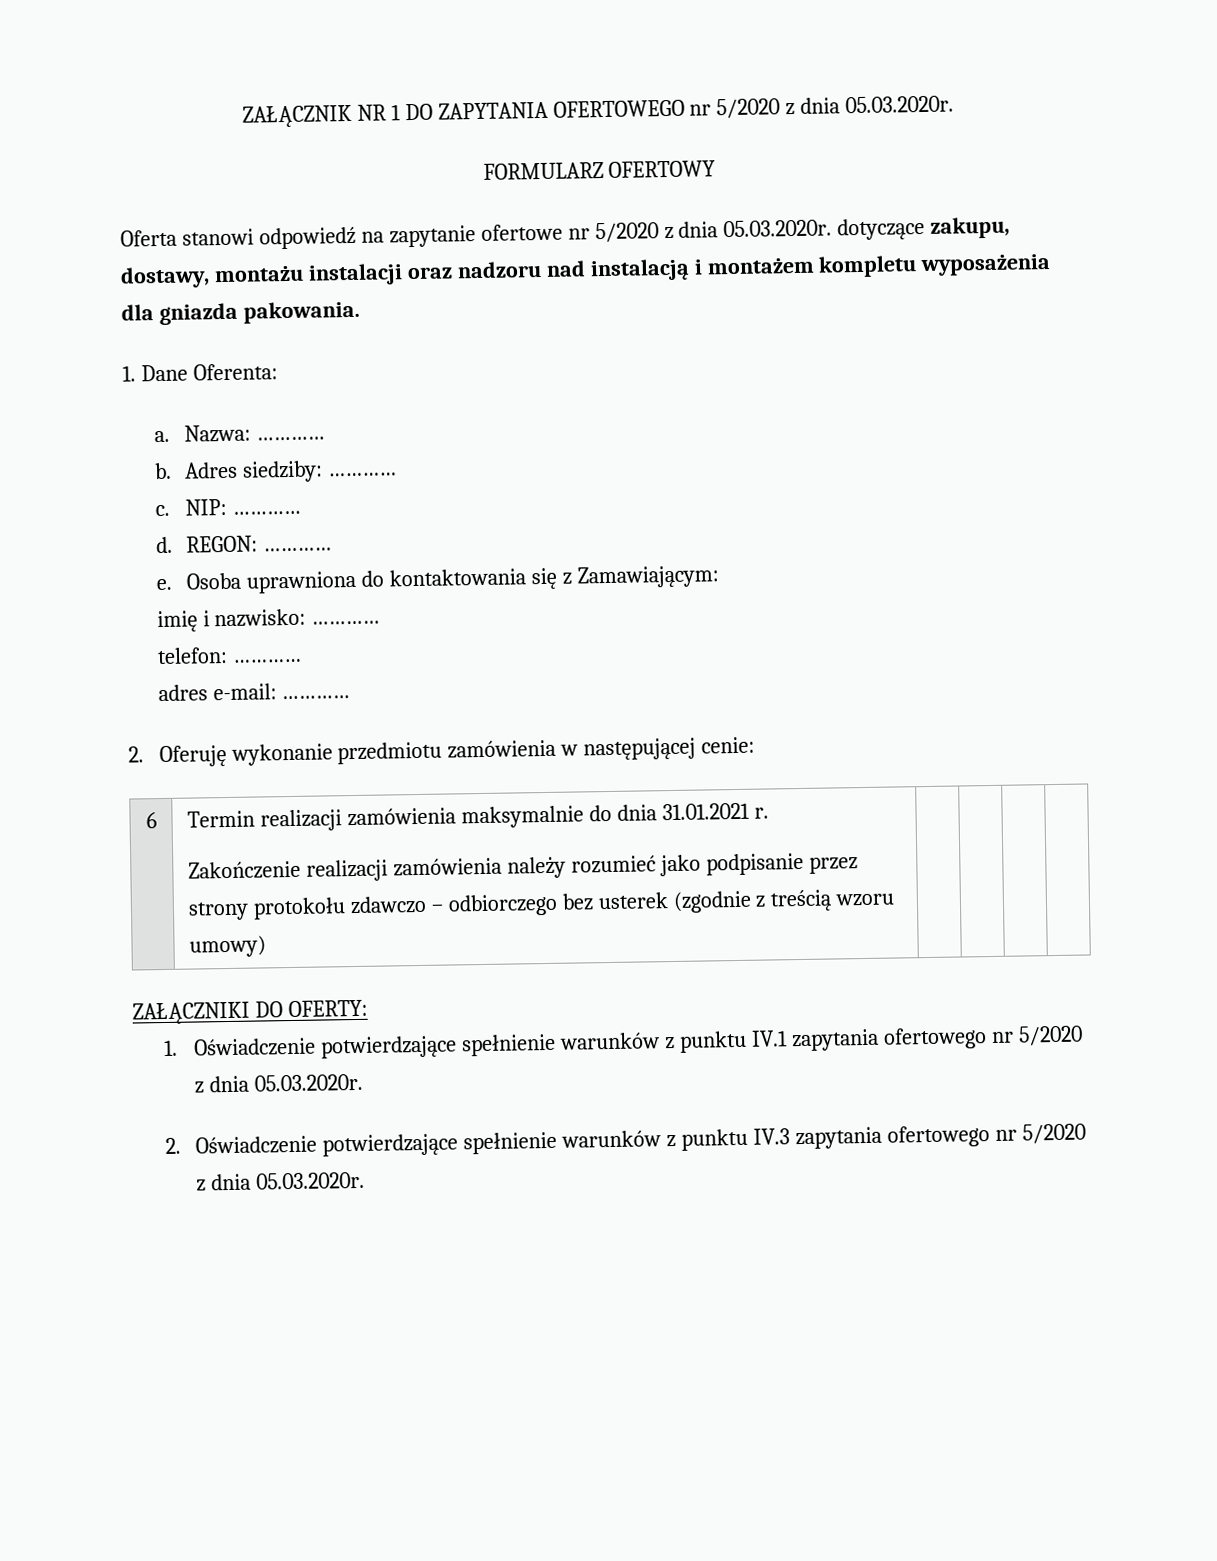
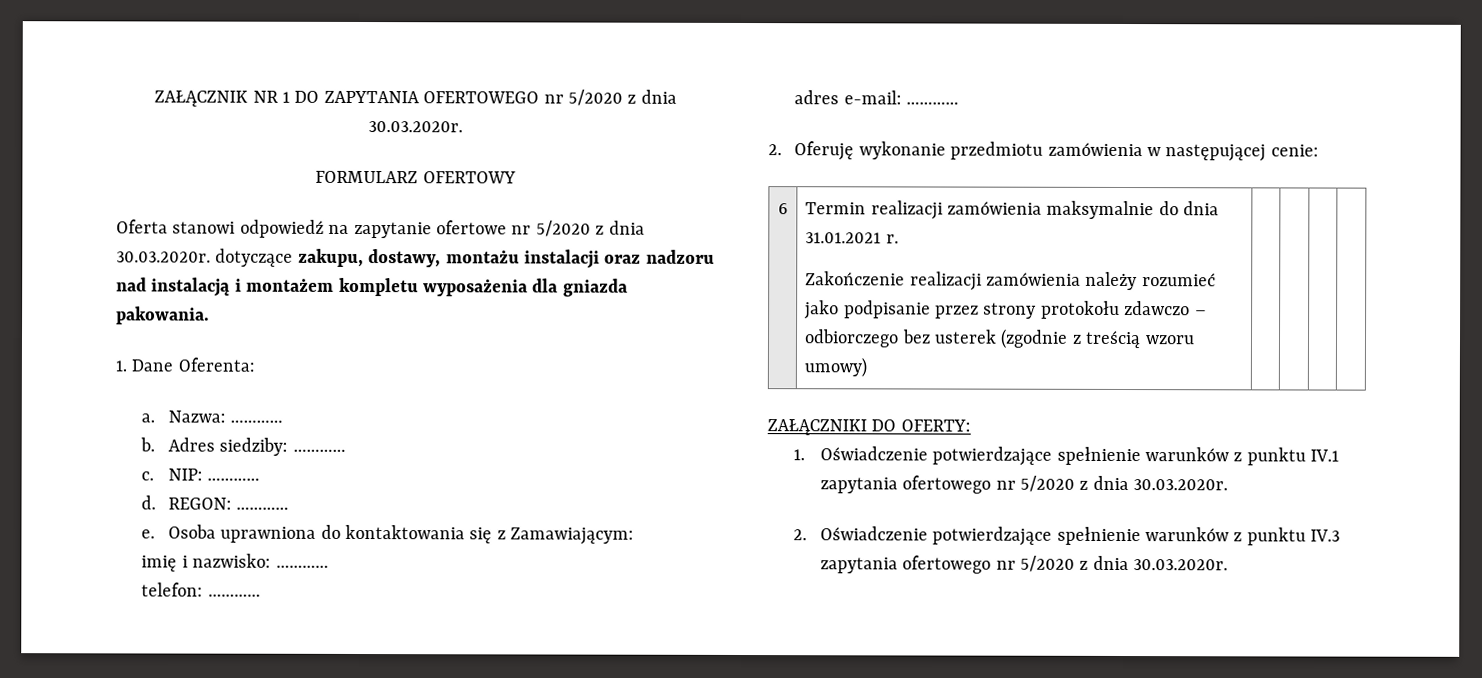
- ZAŁĄCZNIK NR 1 DO ZAPYTANIA OFERTOWEGO nr 5/2020 z dnia 05.03.2020r.
+ ZAŁĄCZNIK NR 1 DO ZAPYTANIA OFERTOWEGO nr 5/2020 z dnia 30.03.2020r.
- Oferta stanowi odpowiedź na zapytanie ofertowe nr 5/2020 z dnia 05.03.2020r. dotyczące zakupu, dostawy, montażu instalacji oraz nadzoru nad instalacją i montażem kompletu wyposażenia dla gniazda pakowania.
+ Oferta stanowi odpowiedź na zapytanie ofertowe nr 5/2020 z dnia 30.03.2020r. dotyczące zakupu, dostawy, montażu instalacji oraz nadzoru nad instalacją i montażem kompletu wyposażenia dla gniazda pakowania.
- 1. Oświadczenie potwierdzające spełnienie warunków z punktu IV.1 zapytania ofertowego nr 5/2020 z dnia 05.03.2020r.
+ 1. Oświadczenie potwierdzające spełnienie warunków z punktu IV.1 zapytania ofertowego nr 5/2020 z dnia 30.03.2020r.
- 2. Oświadczenie potwierdzające spełnienie warunków z punktu IV.3 zapytania ofertowego nr 5/2020 z dnia 05.03.2020r.
+ 2. Oświadczenie potwierdzające spełnienie warunków z punktu IV.3 zapytania ofertowego nr 5/2020 z dnia 30.03.2020r.

